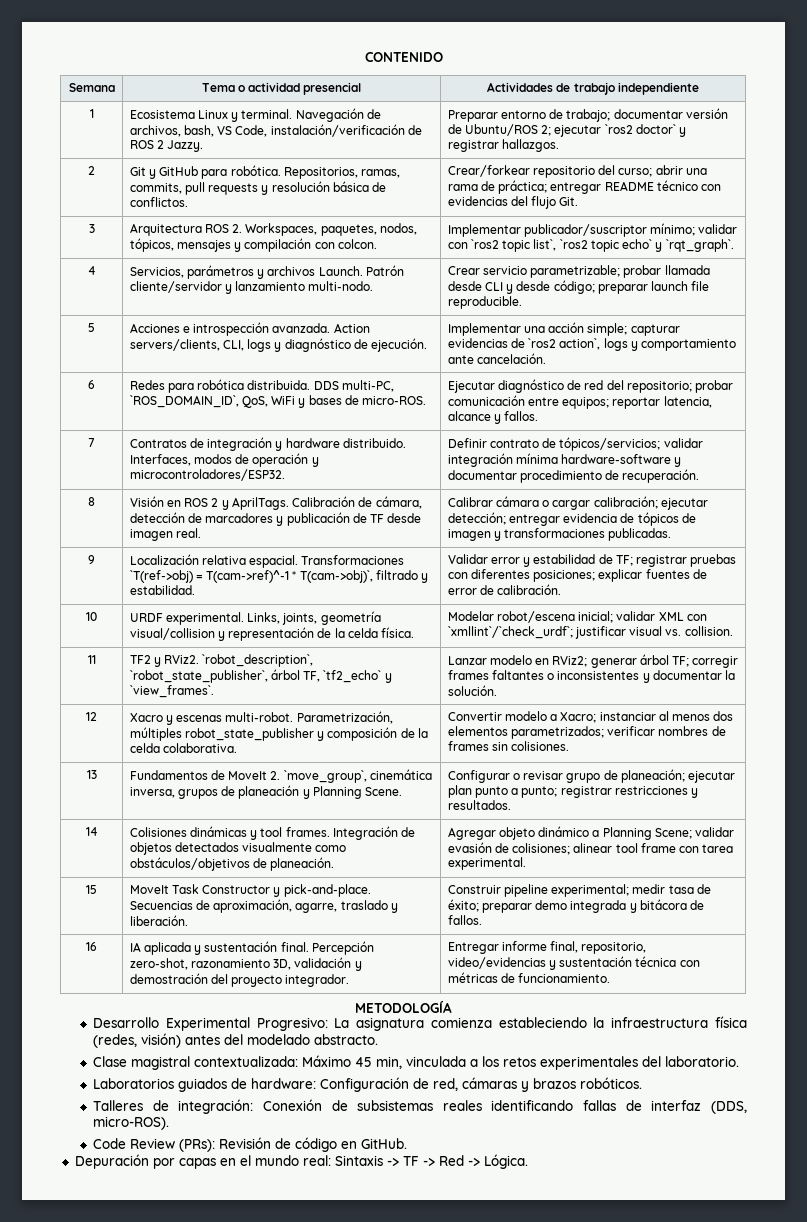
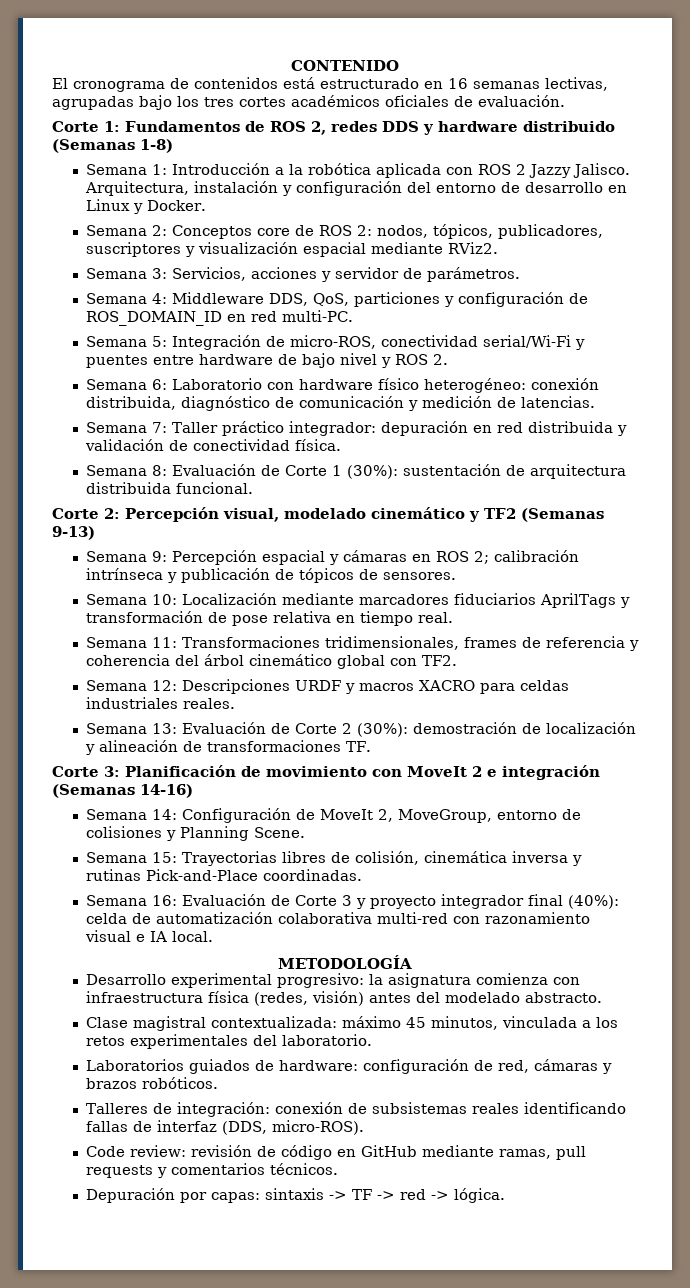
- Semana | Tema o actividad presencial | Actividades de trabajo independiente
- 1 | Ecosistema Linux y terminal. Navegación de archivos, bash, VS Code, instalación/verificación de ROS 2 Jazzy. | Preparar entorno de trabajo; documentar versión de Ubuntu/ROS 2; ejecutar `ros2 doctor` y registrar hallazgos.
- 2 | Git y GitHub para robótica. Repositorios, ramas, commits, pull requests y resolución básica de conflictos. | Crear/forkear repositorio del curso; abrir una rama de práctica; entregar README técnico con evidencias del flujo Git.
- 3 | Arquitectura ROS 2. Workspaces, paquetes, nodos, tópicos, mensajes y compilación con colcon. | Implementar publicador/suscriptor mínimo; validar con `ros2 topic list`, `ros2 topic echo` y `rqt_graph`.
- 4 | Servicios, parámetros y archivos Launch. Patrón cliente/servidor y lanzamiento multi-nodo. | Crear servicio parametrizable; probar llamada desde CLI y desde código; preparar launch file reproducible.
- 5 | Acciones e introspección avanzada. Action servers/clients, CLI, logs y diagnóstico de ejecución. | Implementar una acción simple; capturar evidencias de `ros2 action`, logs y comportamiento ante cancelación.
- 6 | Redes para robótica distribuida. DDS multi-PC, `ROS_DOMAIN_ID`, QoS, WiFi y bases de micro-ROS. | Ejecutar diagnóstico de red del repositorio; probar comunicación entre equipos; reportar latencia, alcance y fallos.
- 7 | Contratos de integración y hardware distribuido. Interfaces, modos de operación y microcontroladores/ESP32. | Definir contrato de tópicos/servicios; validar integración mínima hardware-software y documentar procedimiento de recuperación.
- 8 | Visión en ROS 2 y AprilTags. Calibración de cámara, detección de marcadores y publicación de TF desde imagen real. | Calibrar cámara o cargar calibración; ejecutar detección; entregar evidencia de tópicos de imagen y transformaciones publicadas.
- 9 | Localización relativa espacial. Transformaciones `T(ref->obj) = T(cam->ref)^-1 * T(cam->obj)`, filtrado y estabilidad. | Validar error y estabilidad de TF; registrar pruebas con diferentes posiciones; explicar fuentes de error de calibración.
- 10 | URDF experimental. Links, joints, geometría visual/collision y representación de la celda física. | Modelar robot/escena inicial; validar XML con `xmllint`/`check_urdf`; justificar visual vs. collision.
- 11 | TF2 y RViz2. `robot_description`, `robot_state_publisher`, árbol TF, `tf2_echo` y `view_frames`. | Lanzar modelo en RViz2; generar árbol TF; corregir frames faltantes o inconsistentes y documentar la solución.
- 12 | Xacro y escenas multi-robot. Parametrización, múltiples robot_state_publisher y composición de la celda colaborativa. | Convertir modelo a Xacro; instanciar al menos dos elementos parametrizados; verificar nombres de frames sin colisiones.
- 13 | Fundamentos de MoveIt 2. `move_group`, cinemática inversa, grupos de planeación y Planning Scene. | Configurar o revisar grupo de planeación; ejecutar plan punto a punto; registrar restricciones y resultados.
- 14 | Colisiones dinámicas y tool frames. Integración de objetos detectados visualmente como obstáculos/objetivos de planeación. | Agregar objeto dinámico a Planning Scene; validar evasión de colisiones; alinear tool frame con tarea experimental.
- 15 | MoveIt Task Constructor y pick-and-place. Secuencias de aproximación, agarre, traslado y liberación. | Construir pipeline experimental; medir tasa de éxito; preparar demo integrada y bitácora de fallos.
- 16 | IA aplicada y sustentación final. Percepción zero-shot, razonamiento 3D, validación y demostración del proyecto integrador. | Entregar informe final, repositorio, video/evidencias y sustentación técnica con métricas de funcionamiento.
+ El cronograma de contenidos está estructurado en 16 semanas lectivas, agrupadas bajo los tres cortes académicos oficiales de evaluación.
+ Corte 1: Fundamentos de ROS 2, redes DDS y hardware distribuido (Semanas 1-8)
+ Semana 1: Introducción a la robótica aplicada con ROS 2 Jazzy Jalisco. Arquitectura, instalación y configuración del entorno de desarrollo en Linux y Docker.
+ Semana 2: Conceptos core de ROS 2: nodos, tópicos, publicadores, suscriptores y visualización espacial mediante RViz2.
+ Semana 3: Servicios, acciones y servidor de parámetros.
+ Semana 4: Middleware DDS, QoS, particiones y configuración de ROS_DOMAIN_ID en red multi-PC.
+ Semana 5: Integración de micro-ROS, conectividad serial/Wi-Fi y puentes entre hardware de bajo nivel y ROS 2.
+ Semana 6: Laboratorio con hardware físico heterogéneo: conexión distribuida, diagnóstico de comunicación y medición de latencias.
+ Semana 7: Taller práctico integrador: depuración en red distribuida y validación de conectividad física.
+ Semana 8: Evaluación de Corte 1 (30%): sustentación de arquitectura distribuida funcional.
+ Corte 2: Percepción visual, modelado cinemático y TF2 (Semanas 9-13)
+ Semana 9: Percepción espacial y cámaras en ROS 2; calibración intrínseca y publicación de tópicos de sensores.
+ Semana 10: Localización mediante marcadores fiduciarios AprilTags y transformación de pose relativa en tiempo real.
+ Semana 11: Transformaciones tridimensionales, frames de referencia y coherencia del árbol cinemático global con TF2.
+ Semana 12: Descripciones URDF y macros XACRO para celdas industriales reales.
+ Semana 13: Evaluación de Corte 2 (30%): demostración de localización y alineación de transformaciones TF.
+ Corte 3: Planificación de movimiento con MoveIt 2 e integración (Semanas 14-16)
+ Semana 14: Configuración de MoveIt 2, MoveGroup, entorno de colisiones y Planning Scene.
+ Semana 15: Trayectorias libres de colisión, cinemática inversa y rutinas Pick-and-Place coordinadas.
+ Semana 16: Evaluación de Corte 3 y proyecto integrador final (40%): celda de automatización colaborativa multi-red con razonamiento visual e IA local.
  METODOLOGÍA
- Desarrollo Experimental Progresivo: La asignatura comienza estableciendo la infraestructura física (redes, visión) antes del modelado abstracto.
+ Desarrollo experimental progresivo: la asignatura comienza con infraestructura física (redes, visión) antes del modelado abstracto.
- Clase magistral contextualizada: Máximo 45 min, vinculada a los retos experimentales del laboratorio.
+ Clase magistral contextualizada: máximo 45 minutos, vinculada a los retos experimentales del laboratorio.
- Laboratorios guiados de hardware: Configuración de red, cámaras y brazos robóticos.
+ Laboratorios guiados de hardware: configuración de red, cámaras y brazos robóticos.
- Talleres de integración: Conexión de subsistemas reales identificando fallas de interfaz (DDS, micro-ROS).
+ Talleres de integración: conexión de subsistemas reales identificando fallas de interfaz (DDS, micro-ROS).
- Code Review (PRs): Revisión de código en GitHub.
- Depuración por capas en el mundo real: Sintaxis -> TF -> Red -> Lógica.
+ Code review: revisión de código en GitHub mediante ramas, pull requests y comentarios técnicos.
+ Depuración por capas: sintaxis -> TF -> red -> lógica.

